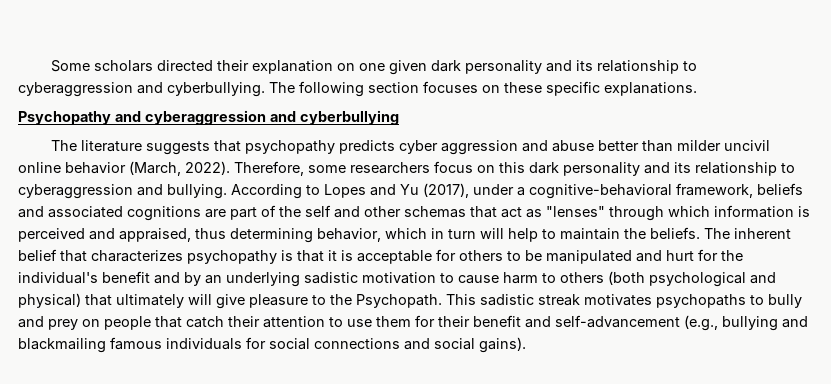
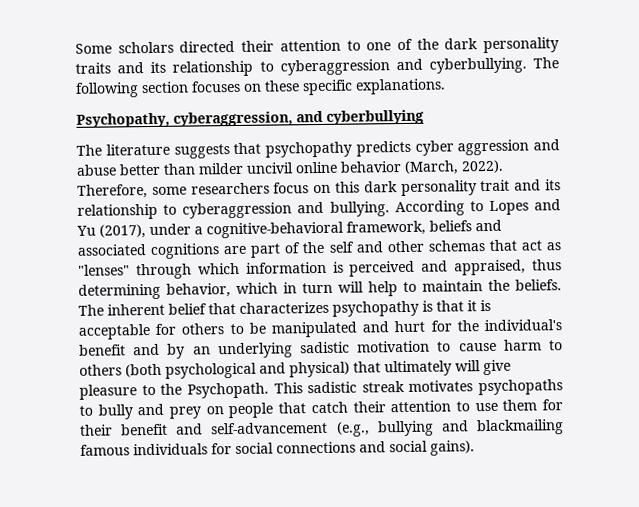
- Some scholars directed their explanation on one given dark personality and its relationship to cyberaggression and cyberbullying.
+ Some scholars directed their attention to one of the dark personality traits and its relationship to cyberaggression and cyberbullying.
- Psychopathy and cyberaggression and cyberbullying
+ Psychopathy, cyberaggression, and cyberbullying
- Therefore, some researchers focus on this dark personality and its relationship to cyberaggression and bullying.
+ Therefore, some researchers focus on this dark personality trait and its relationship to cyberaggression and bullying.

